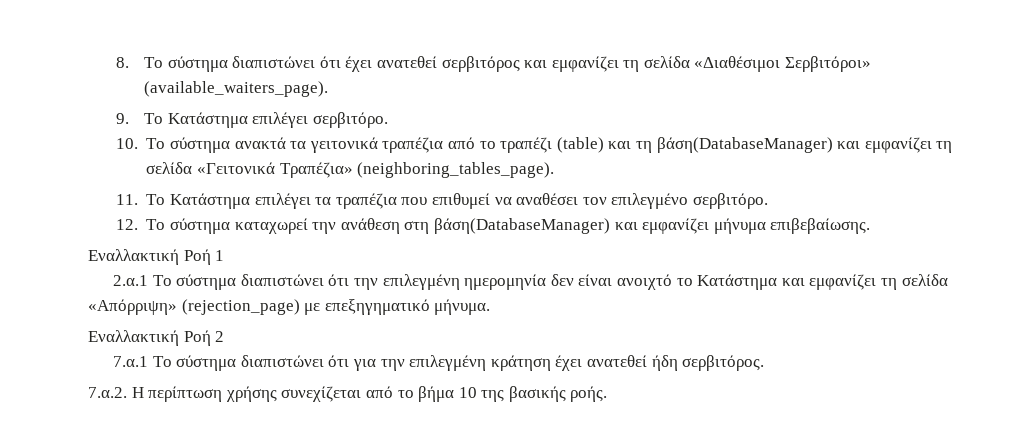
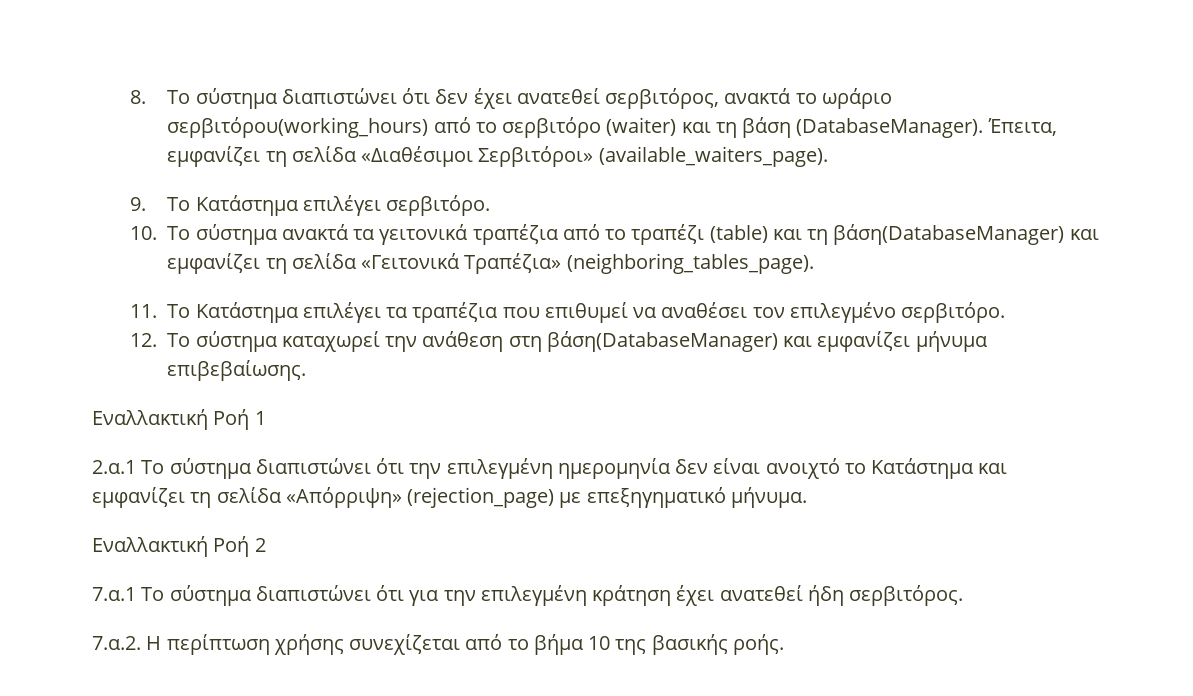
- 8. Το σύστημα διαπιστώνει ότι έχει ανατεθεί σερβιτόρος και εμφανίζει τη σελίδα «Διαθέσιμοι Σερβιτόροι» (available_waiters_page).
+ 8. Το σύστημα διαπιστώνει ότι δεν έχει ανατεθεί σερβιτόρος, ανακτά το ωράριο σερβιτόρου(working_hours) από το σερβιτόρο (waiter) και τη βάση (DatabaseManager). Έπειτα, εμφανίζει τη σελίδα «Διαθέσιμοι Σερβιτόροι» (available_waiters_page).

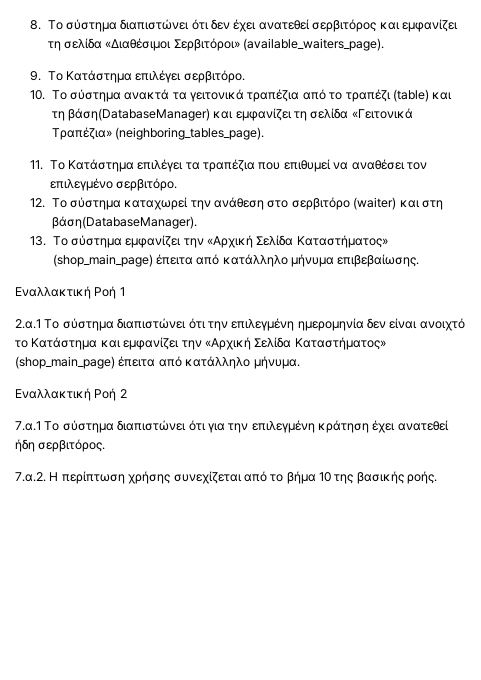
- 8. Το σύστημα διαπιστώνει ότι δεν έχει ανατεθεί σερβιτόρος, ανακτά το ωράριο σερβιτόρου(working_hours) από το σερβιτόρο (waiter) και τη βάση (DatabaseManager). Έπειτα, εμφανίζει τη σελίδα «Διαθέσιμοι Σερβιτόροι» (available_waiters_page).
+ 8. Το σύστημα διαπιστώνει ότι δεν έχει ανατεθεί σερβιτόρος και εμφανίζει τη σελίδα «Διαθέσιμοι Σερβιτόροι» (available_waiters_page).
- 12. Το σύστημα καταχωρεί την ανάθεση στη βάση(DatabaseManager) και εμφανίζει μήνυμα επιβεβαίωσης.
+ 12. Το σύστημα καταχωρεί την ανάθεση στο σερβιτόρο (waiter) και στη βάση(DatabaseManager).
+ 13. Το σύστημα εμφανίζει την «Αρχική Σελίδα Καταστήματος» (shop_main_page) έπειτα από κατάλληλο μήνυμα επιβεβαίωσης.
- 2.α.1 Το σύστημα διαπιστώνει ότι την επιλεγμένη ημερομηνία δεν είναι ανοιχτό το Κατάστημα και εμφανίζει τη σελίδα «Απόρριψη» (rejection_page) με επεξηγηματικό μήνυμα.
+ 2.α.1 Το σύστημα διαπιστώνει ότι την επιλεγμένη ημερομηνία δεν είναι ανοιχτό το Κατάστημα και εμφανίζει την «Αρχική Σελίδα Καταστήματος» (shop_main_page) έπειτα από κατάλληλο μήνυμα.

